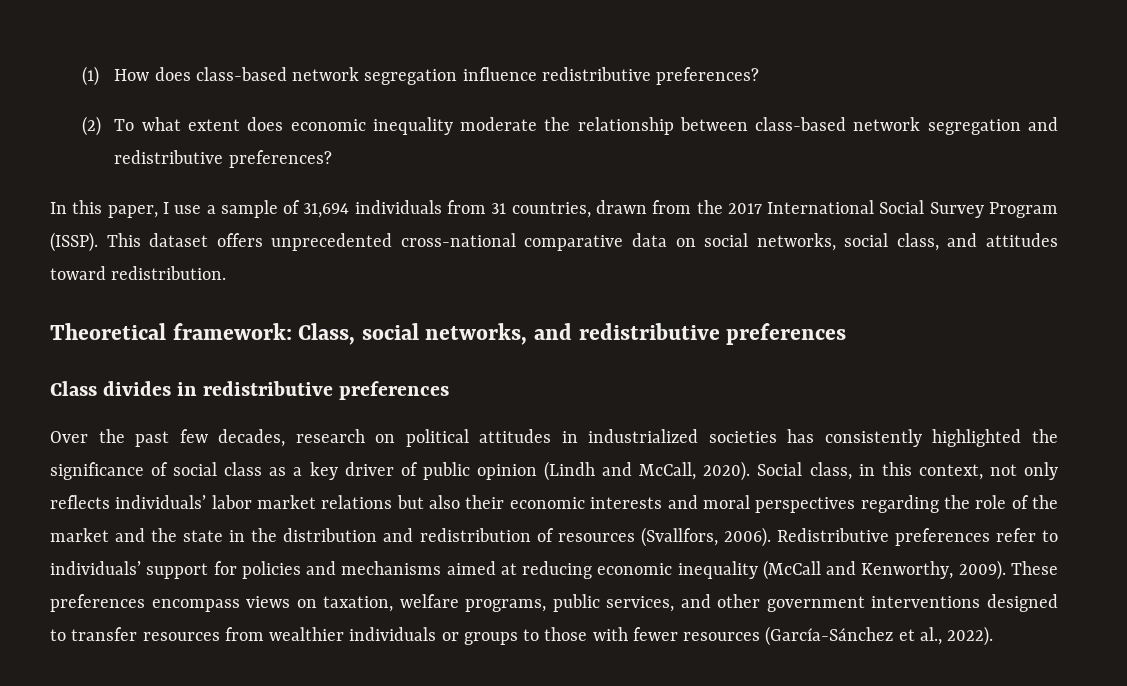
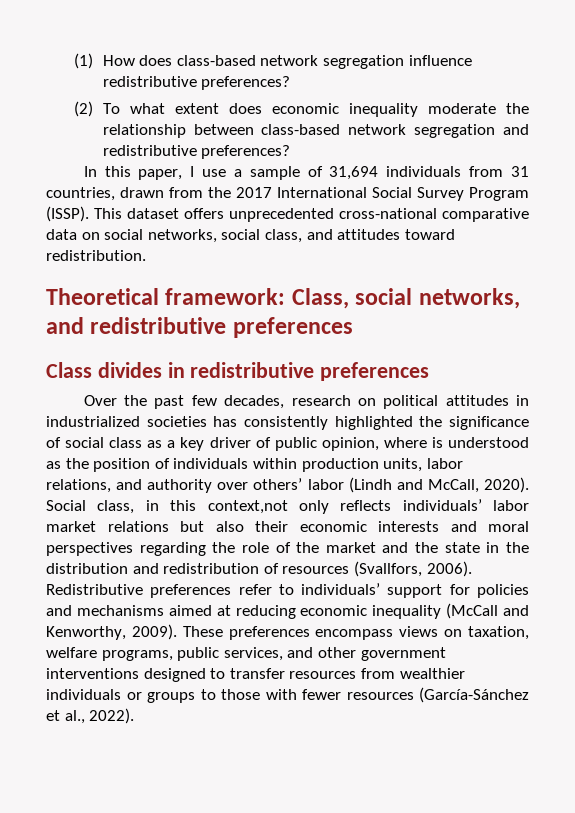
- Over the past few decades, research on political attitudes in industrialized societies has consistently highlighted the significance of social class as a key driver of public opinion (Lindh and McCall, 2020).
+ Over the past few decades, research on political attitudes in industrialized societies has consistently highlighted the significance of social class as a key driver of public opinion, where is understood as the position of individuals within production units, labor relations, and authority over others’ labor (Lindh and McCall, 2020).
- Social class, in this context, not only reflects individuals’ labor market relations but also their economic interests and moral perspectives regarding the role of the market and the state in the distribution and redistribution of resources (Svallfors, 2006).
+ Social class, in this context,not only reflects individuals’ labor market relations but also their economic interests and moral perspectives regarding the role of the market and the state in the distribution and redistribution of resources (Svallfors, 2006).

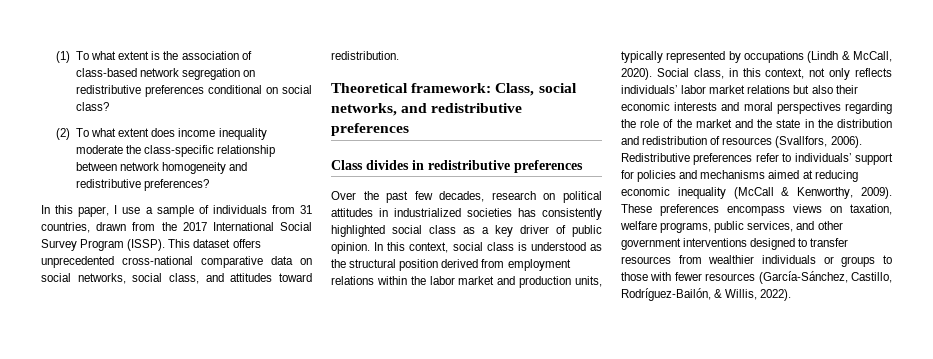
- (1) How does class-based network segregation influence redistributive preferences?
+ (1) To what extent is the association of class-based network segregation on redistributive preferences conditional on social class?
- (2) To what extent does economic inequality moderate the relationship between class-based network segregation and redistributive preferences?
+ (2) To what extent does income inequality moderate the class-specific relationship between network homogeneity and redistributive preferences?
- In this paper, I use a sample of 31,694 individuals from 31 countries, drawn from the 2017 International Social Survey Program (ISSP).
+ In this paper, I use a sample of individuals from 31 countries, drawn from the 2017 International Social Survey Program (ISSP).
- Over the past few decades, research on political attitudes in industrialized societies has consistently highlighted the significance of social class as a key driver of public opinion, where is understood as the position of individuals within production units, labor relations, and authority over others’ labor (Lindh and McCall, 2020).
+ Over the past few decades, research on political attitudes in industrialized societies has consistently highlighted social class as a key driver of public opinion. In this context, social class is understood as the structural position derived from employment relations within the labor market and production units, typically represented by occupations (Lindh & McCall, 2020).
- Social class, in this context,not only reflects individuals’ labor market relations but also their economic interests and moral perspectives regarding the role of the market and the state in the distribution and redistribution of resources (Svallfors, 2006).
+ Social class, in this context, not only reflects individuals’ labor market relations but also their economic interests and moral perspectives regarding the role of the market and the state in the distribution and redistribution of resources (Svallfors, 2006).
- Redistributive preferences refer to individuals’ support for policies and mechanisms aimed at reducing economic inequality (McCall and Kenworthy, 2009).
+ Redistributive preferences refer to individuals’ support for policies and mechanisms aimed at reducing economic inequality (McCall & Kenworthy, 2009).
- These preferences encompass views on taxation, welfare programs, public services, and other government interventions designed to transfer resources from wealthier individuals or groups to those with fewer resources (García-Sánchez et al., 2022).
+ These preferences encompass views on taxation, welfare programs, public services, and other government interventions designed to transfer resources from wealthier individuals or groups to those with fewer resources (García-Sánchez, Castillo, Rodríguez-Bailón, & Willis, 2022).

